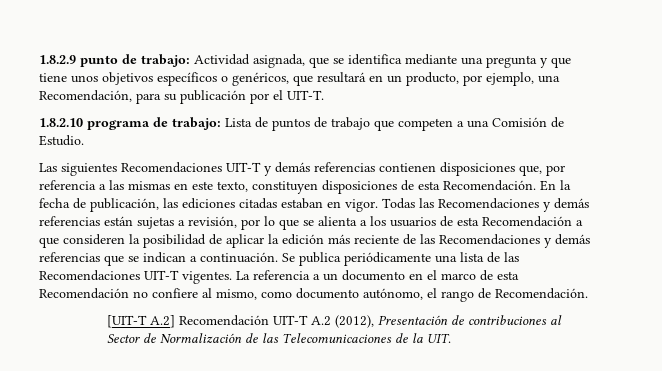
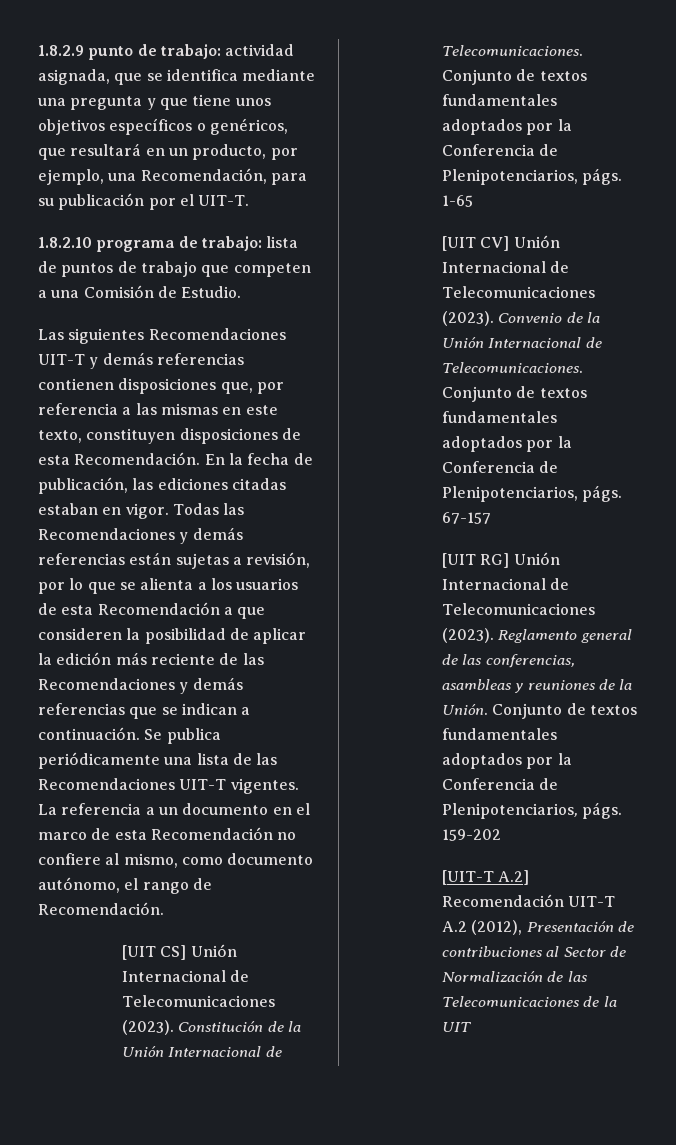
- 1.8.2.9 punto de trabajo: Actividad asignada, que se identifica mediante una pregunta y que tiene unos objetivos específicos o genéricos, que resultará en un producto, por ejemplo, una Recomendación, para su publicación por el UIT-T.
+ 1.8.2.9 punto de trabajo: actividad asignada, que se identifica mediante una pregunta y que tiene unos objetivos específicos o genéricos, que resultará en un producto, por ejemplo, una Recomendación, para su publicación por el UIT-T.
- 1.8.2.10 programa de trabajo: Lista de puntos de trabajo que competen a una Comisión de Estudio.
+ 1.8.2.10 programa de trabajo: lista de puntos de trabajo que competen a una Comisión de Estudio.
+ [UIT CS] Unión Internacional de Telecomunicaciones (2023). Constitución de la Unión Internacional de Telecomunicaciones. Conjunto de textos fundamentales adoptados por la Conferencia de Plenipotenciarios, págs. 1-65
+ [UIT CV] Unión Internacional de Telecomunicaciones (2023). Convenio de la Unión Internacional de Telecomunicaciones. Conjunto de textos fundamentales adoptados por la Conferencia de Plenipotenciarios, págs. 67-157
+ [UIT RG] Unión Internacional de Telecomunicaciones (2023). Reglamento general de las conferencias, asambleas y reuniones de la Unión. Conjunto de textos fundamentales adoptados por la Conferencia de Plenipotenciarios, págs. 159-202
- [UIT-T A.2] Recomendación UIT-T A.2 (2012), Presentación de contribuciones al Sector de Normalización de las Telecomunicaciones de la UIT.
+ [UIT-T A.2] Recomendación UIT-T A.2 (2012), Presentación de contribuciones al Sector de Normalización de las Telecomunicaciones de la UIT

